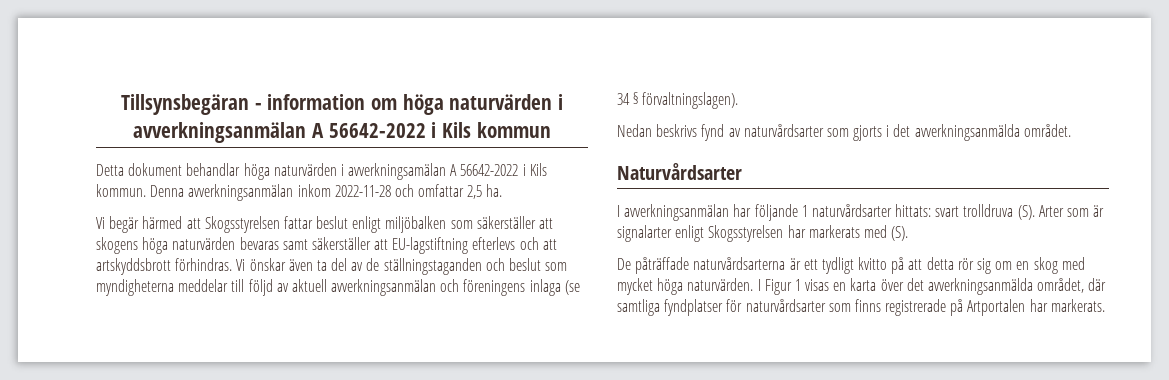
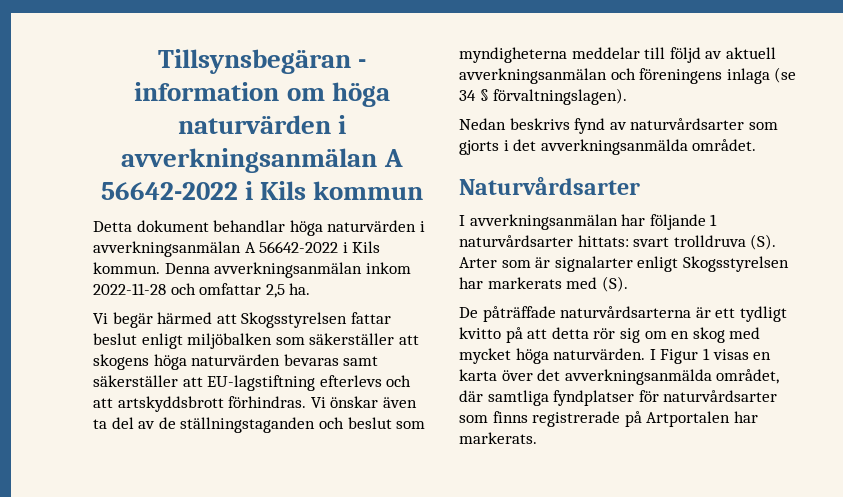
- Detta dokument behandlar höga naturvärden i avverkningsamälan A 56642-2022 i Kils kommun.
+ Detta dokument behandlar höga naturvärden i avverkningsanmälan A 56642-2022 i Kils kommun.

